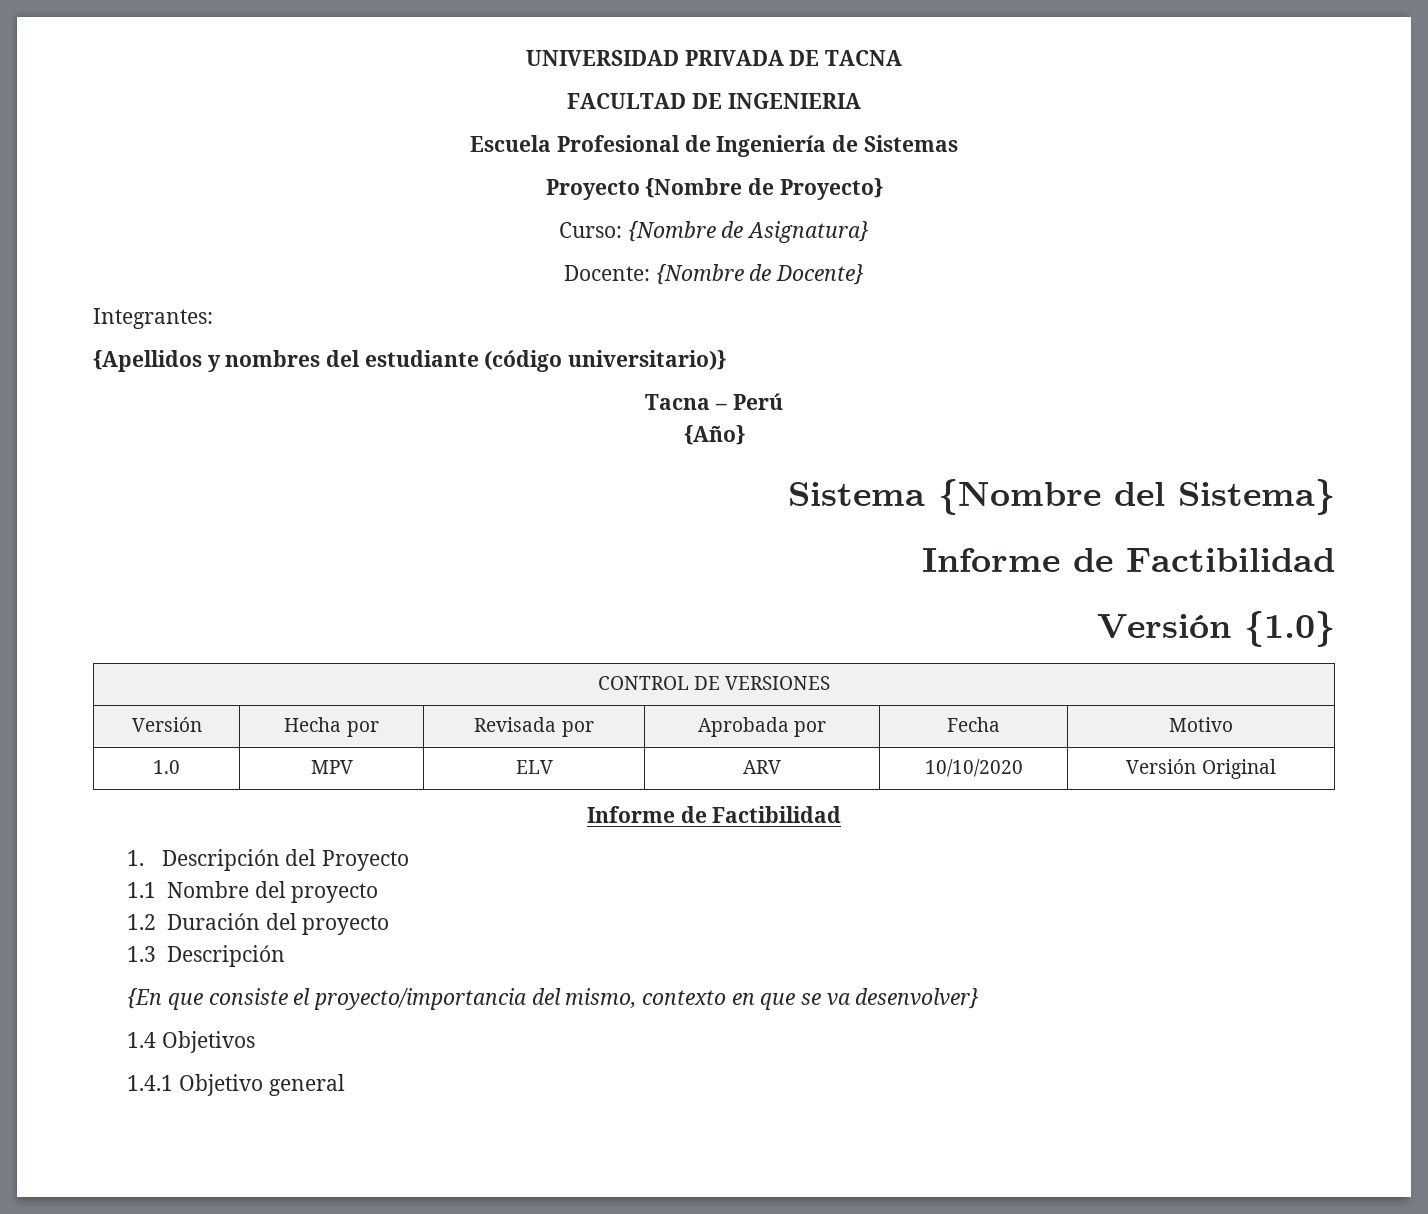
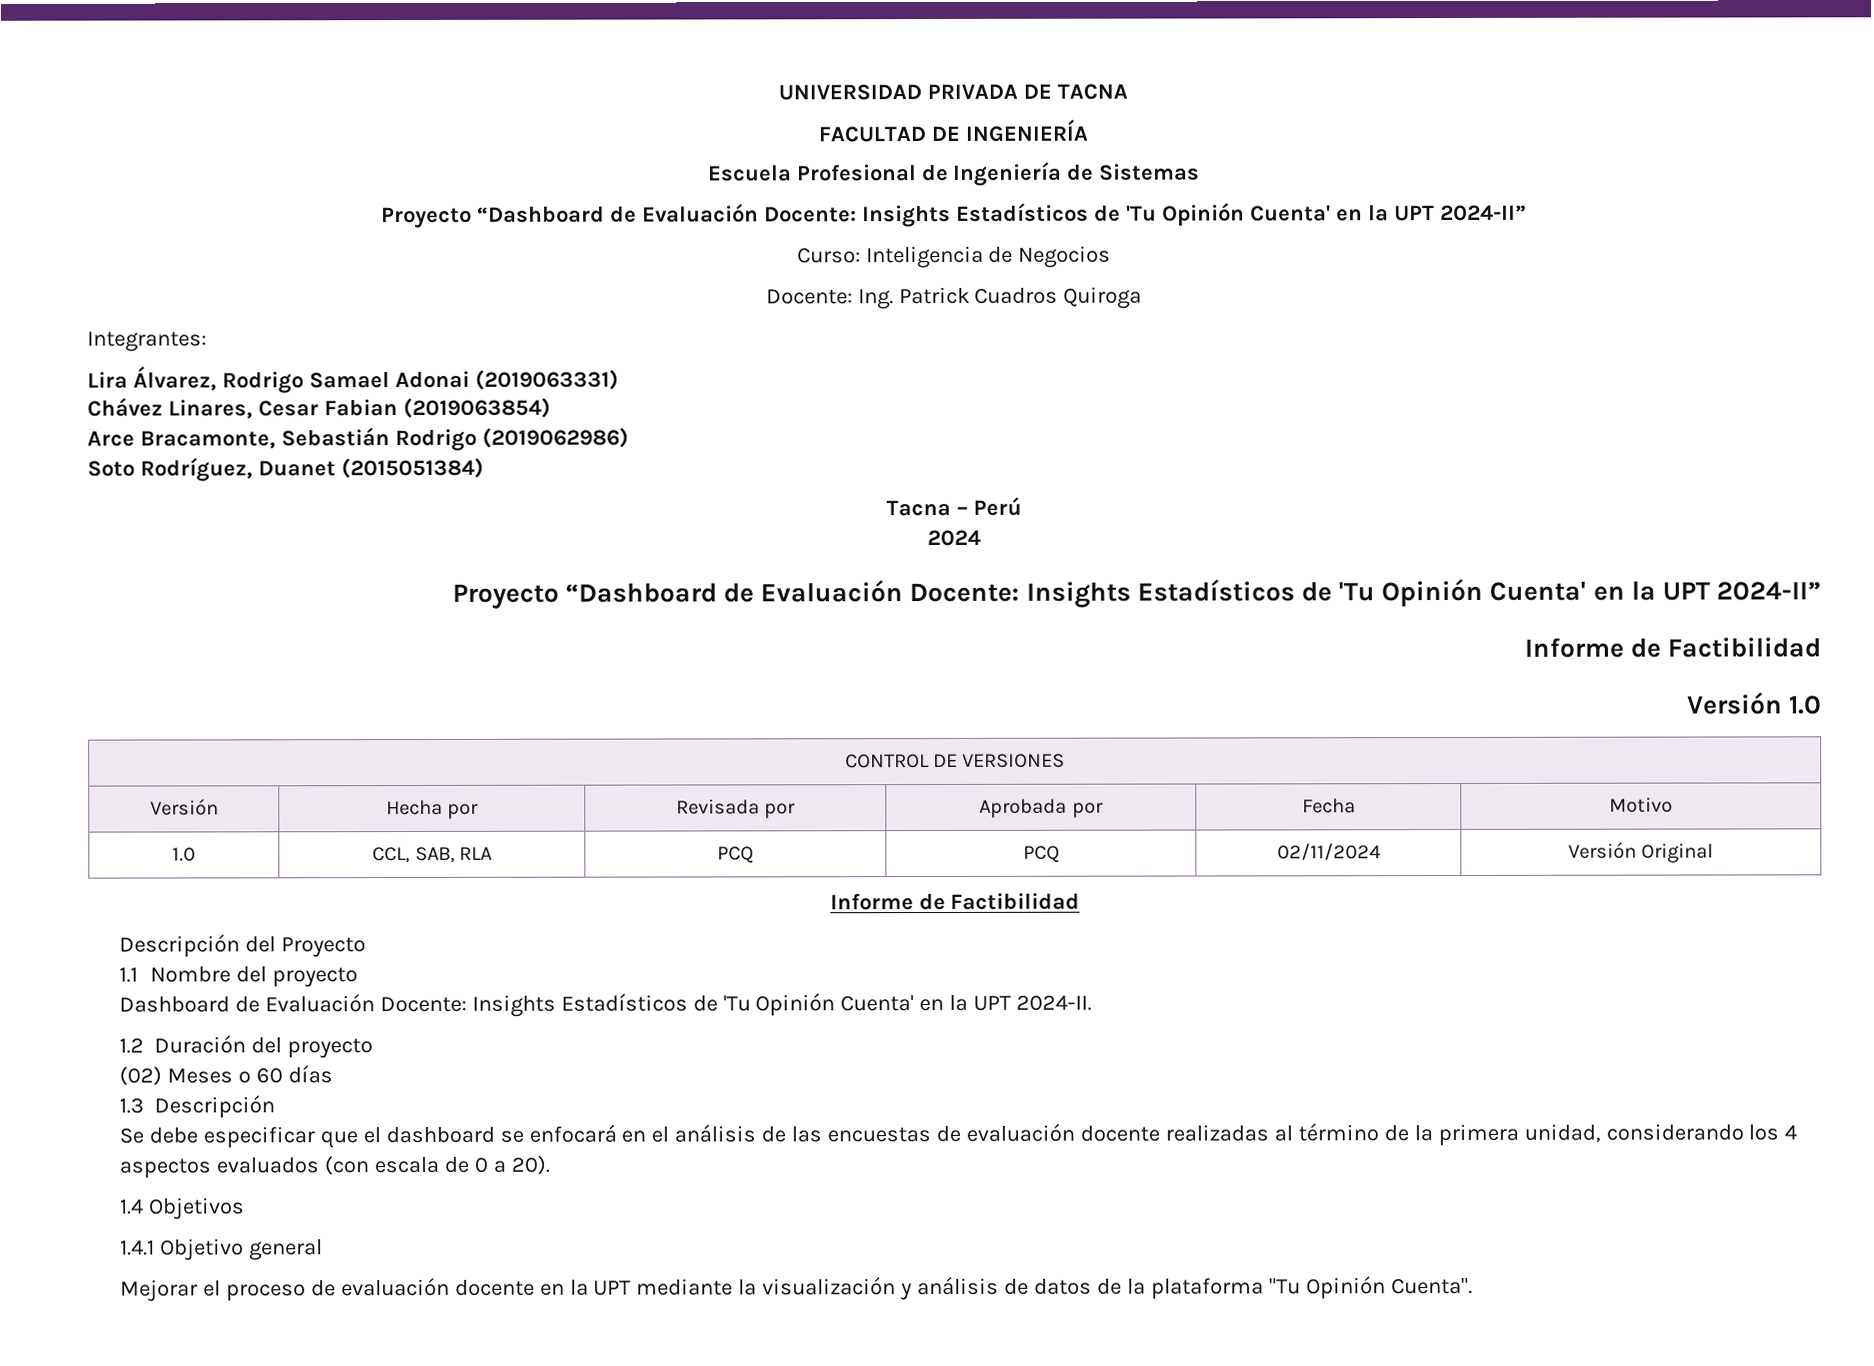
- FACULTAD DE INGENIERIA
+ FACULTAD DE INGENIERÍA
  Escuela Profesional de Ingeniería de Sistemas
- Proyecto {Nombre de Proyecto}
- Curso: {Nombre de Asignatura}
- Docente: {Nombre de Docente}
+ Proyecto “Dashboard de Evaluación Docente: Insights Estadísticos de 'Tu Opinión Cuenta' en la UPT 2024-II”
+ Curso: Inteligencia de Negocios
+ Docente: Ing. Patrick Cuadros Quiroga
  Integrantes:
- {Apellidos y nombres del estudiante (código universitario)}
+ Lira Álvarez, Rodrigo Samael Adonai (2019063331)
+ Chávez Linares, Cesar Fabian (2019063854)
+ Arce Bracamonte, Sebastián Rodrigo (2019062986)
+ Soto Rodríguez, Duanet (2015051384)
  Tacna – Perú
- {Año}
- Sistema {Nombre del Sistema}
+ 2024
+ Proyecto “Dashboard de Evaluación Docente: Insights Estadísticos de 'Tu Opinión Cuenta' en la UPT 2024-II”
- Versión {1.0}
+ Versión 1.0
- 1.0 | MPV | ELV | ARV | 10/10/2020 | Versión Original
+ 1.0 | CCL, SAB, RLA | PCQ | PCQ | 02/11/2024 | Versión Original
- 1. Descripción del Proyecto
+ Descripción del Proyecto
+ Dashboard de Evaluación Docente: Insights Estadísticos de 'Tu Opinión Cuenta' en la UPT 2024-II.
  1.2 Duración del proyecto
+ (02) Meses o 60 días
  1.3 Descripción
- {En que consiste el proyecto/importancia del mismo, contexto en que se va desenvolver}
+ Se debe especificar que el dashboard se enfocará en el análisis de las encuestas de evaluación docente realizadas al término de la primera unidad, considerando los 4 aspectos evaluados (con escala de 0 a 20).
+ Mejorar el proceso de evaluación docente en la UPT mediante la visualización y análisis de datos de la plataforma "Tu Opinión Cuenta".

